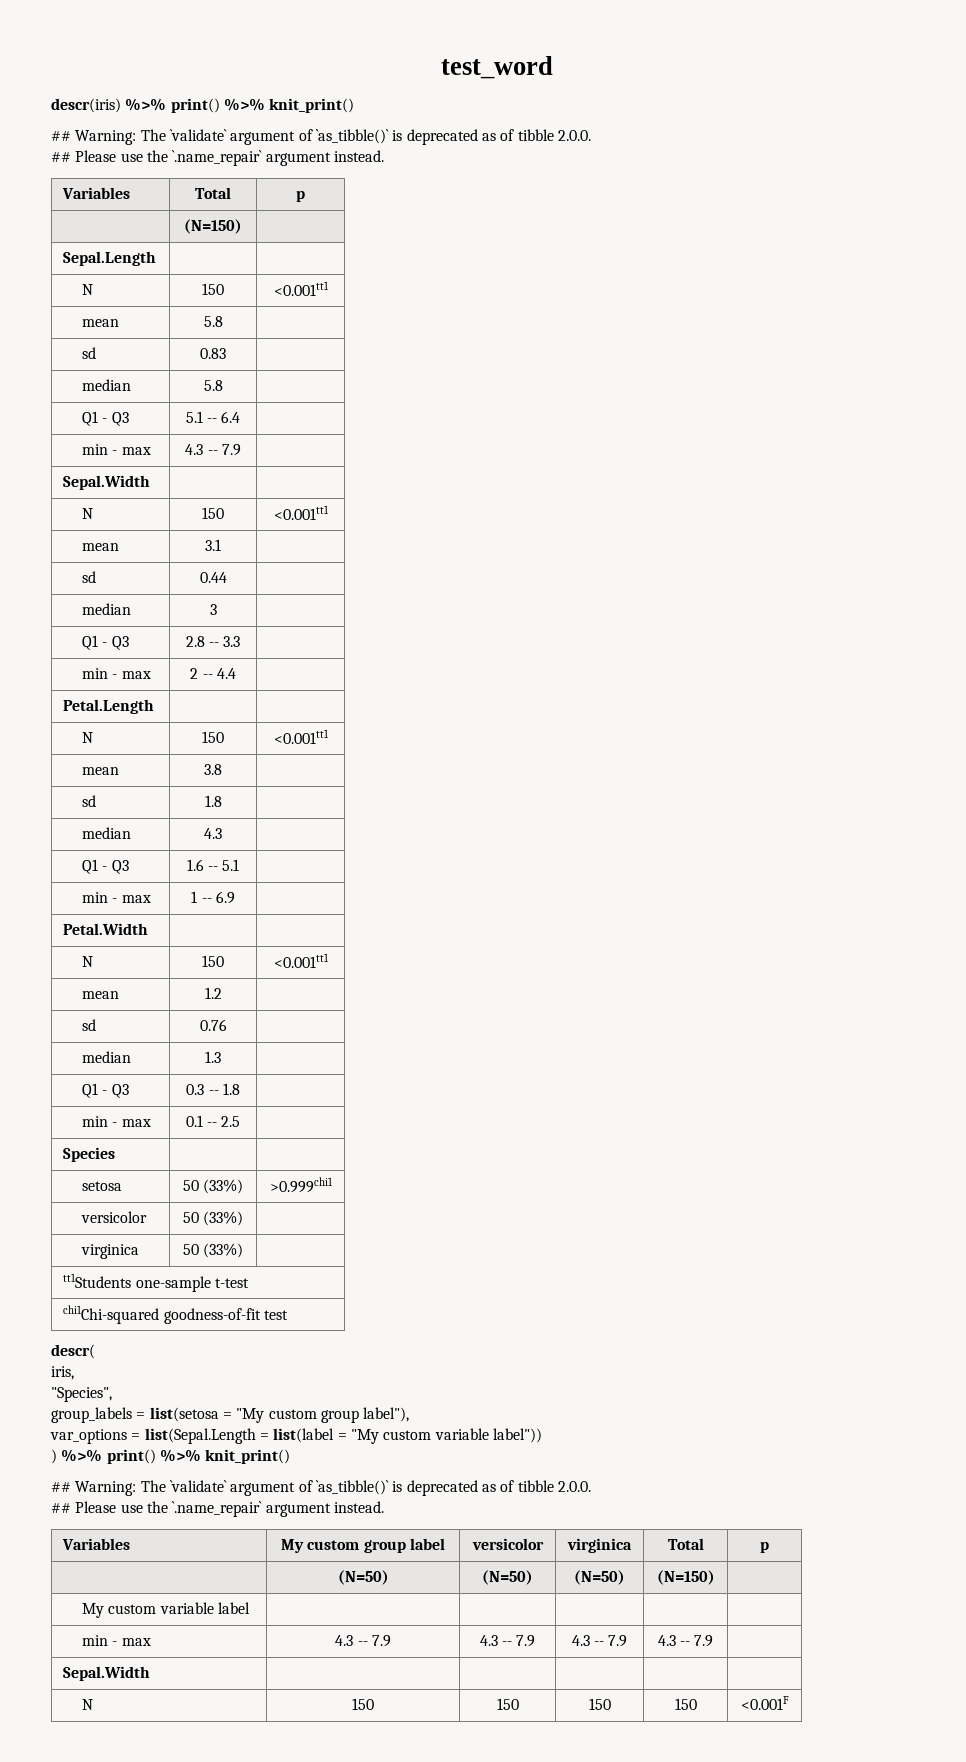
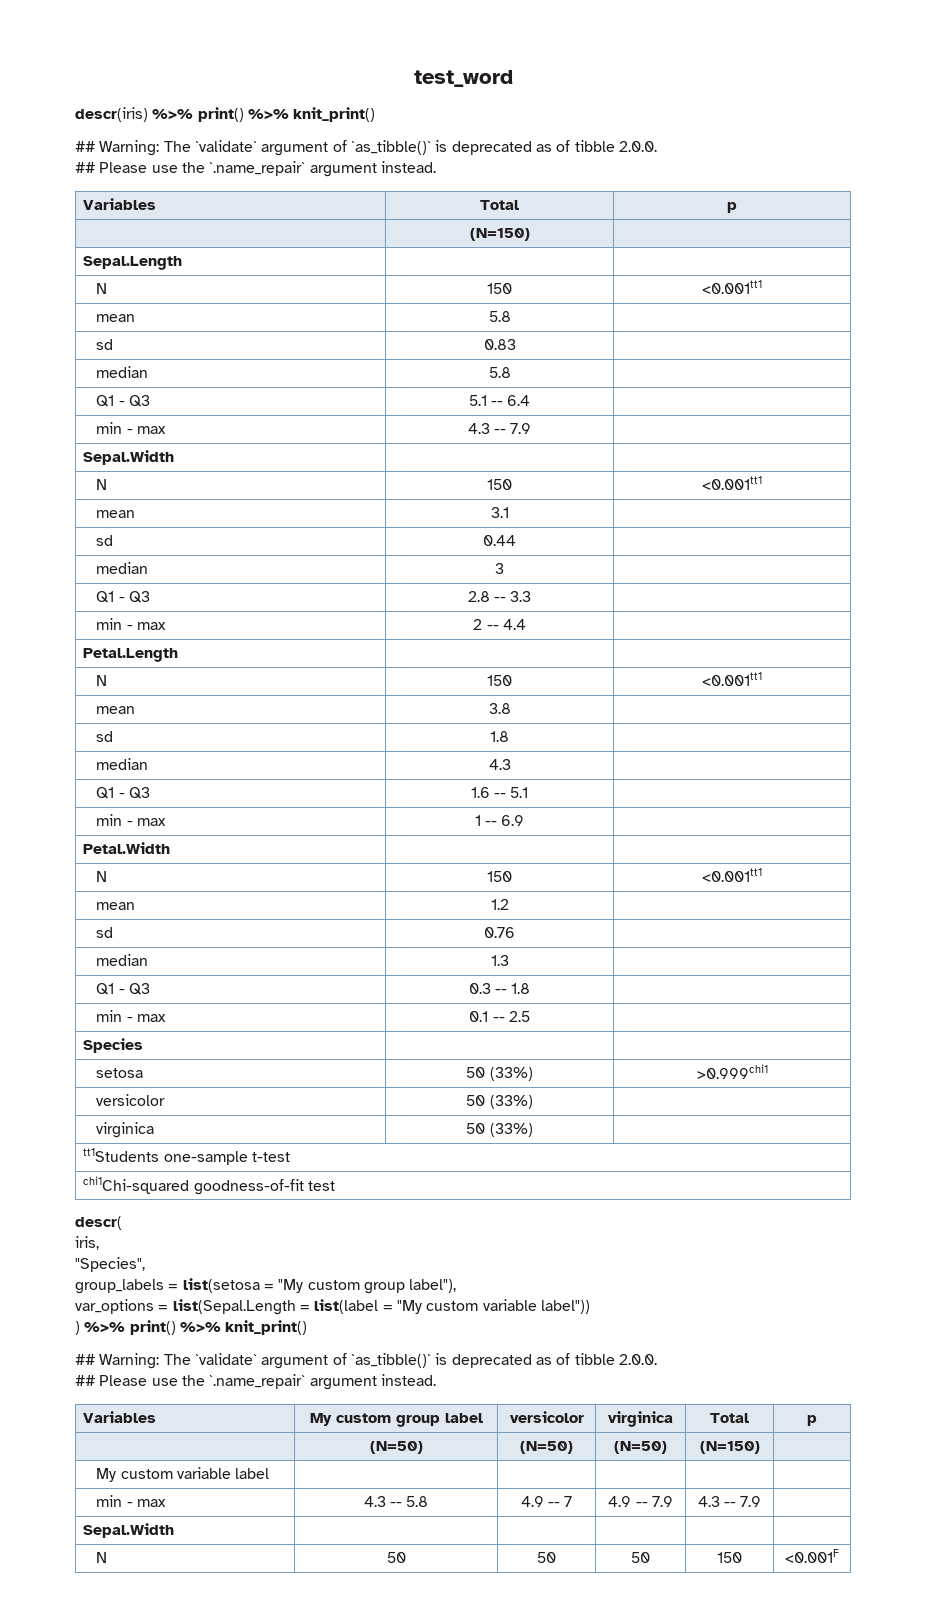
- min - max | 4.3 -- 7.9 | 4.3 -- 7.9 | 4.3 -- 7.9 | 4.3 -- 7.9 |
+ min - max | 4.3 -- 5.8 | 4.9 -- 7 | 4.9 -- 7.9 | 4.3 -- 7.9 |
- N | 150 | 150 | 150 | 150 | <0.001F
+ N | 50 | 50 | 50 | 150 | <0.001F

